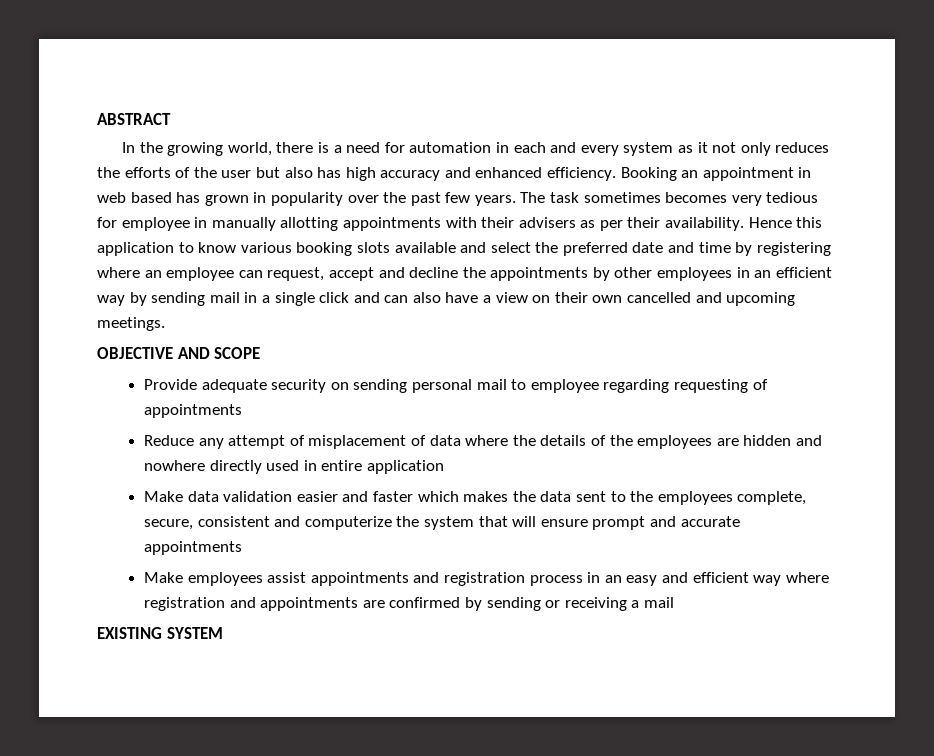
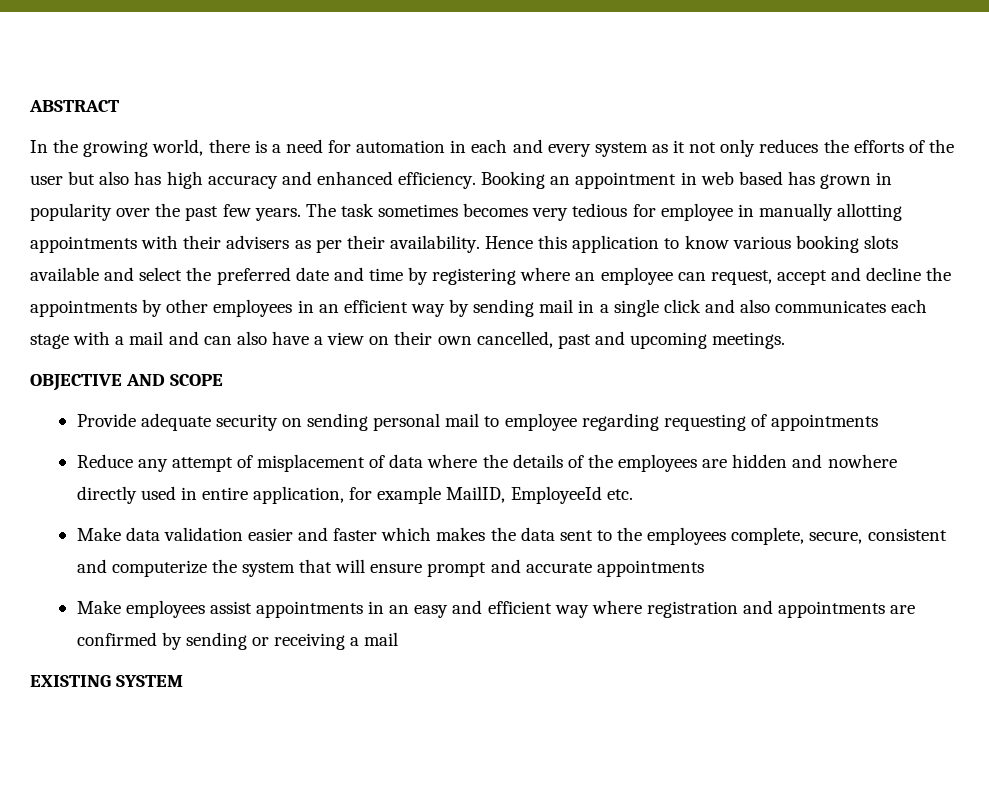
- Hence this application to know various booking slots available and select the preferred date and time by registering where an employee can request, accept and decline the appointments by other employees in an efficient way by sending mail in a single click and can also have a view on their own cancelled and upcoming meetings.
+ Hence this application to know various booking slots available and select the preferred date and time by registering where an employee can request, accept and decline the appointments by other employees in an efficient way by sending mail in a single click and also communicates each stage with a mail and can also have a view on their own cancelled, past and upcoming meetings.
- Reduce any attempt of misplacement of data where the details of the employees are hidden and nowhere directly used in entire application
+ Reduce any attempt of misplacement of data where the details of the employees are hidden and nowhere directly used in entire application, for example MailID, EmployeeId etc.
- Make employees assist appointments and registration process in an easy and efficient way where registration and appointments are confirmed by sending or receiving a mail
+ Make employees assist appointments in an easy and efficient way where registration and appointments are confirmed by sending or receiving a mail

